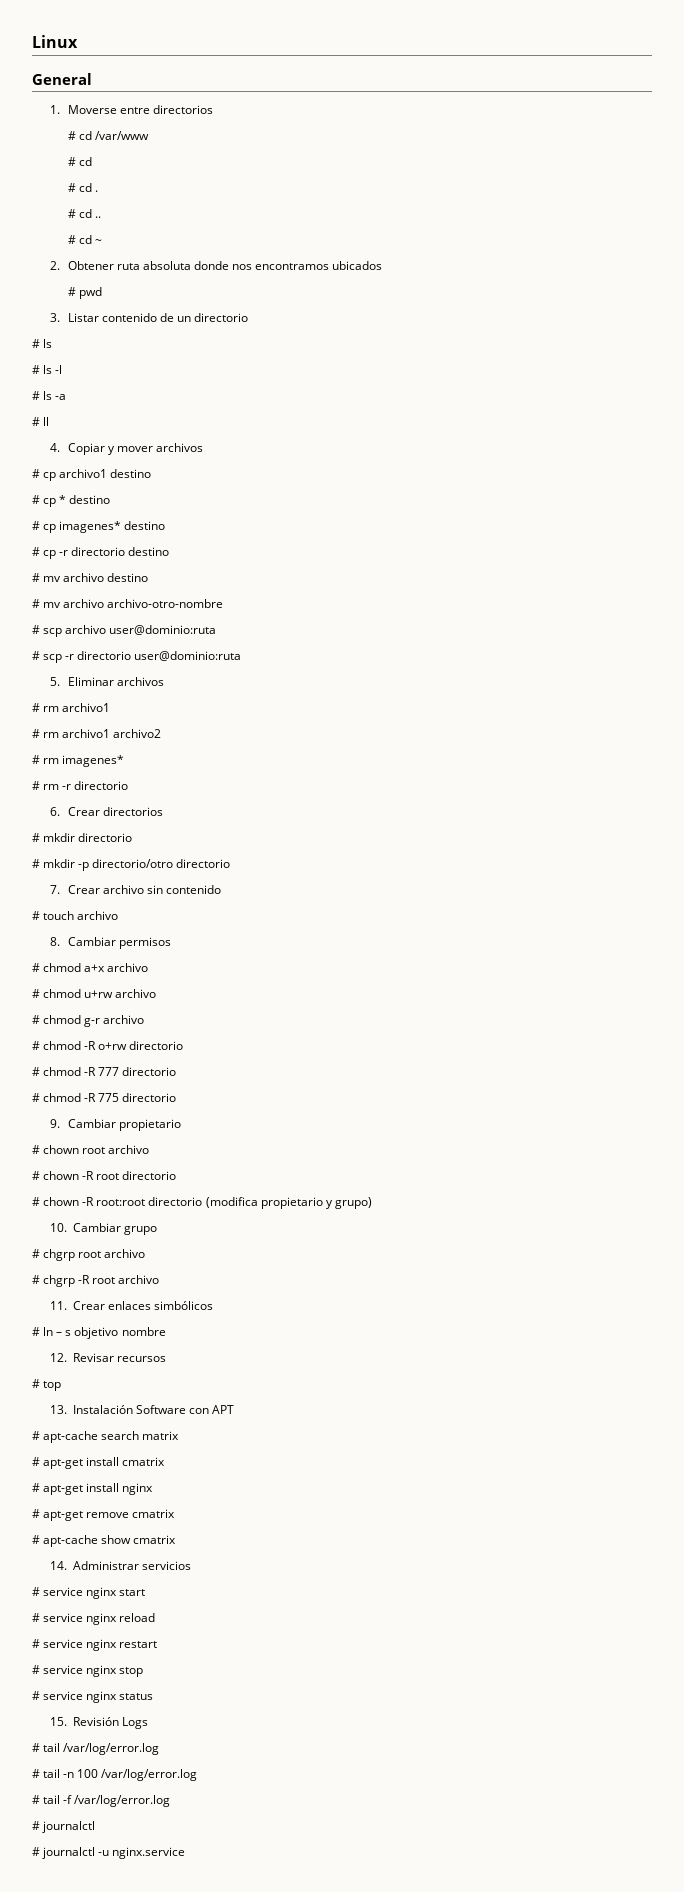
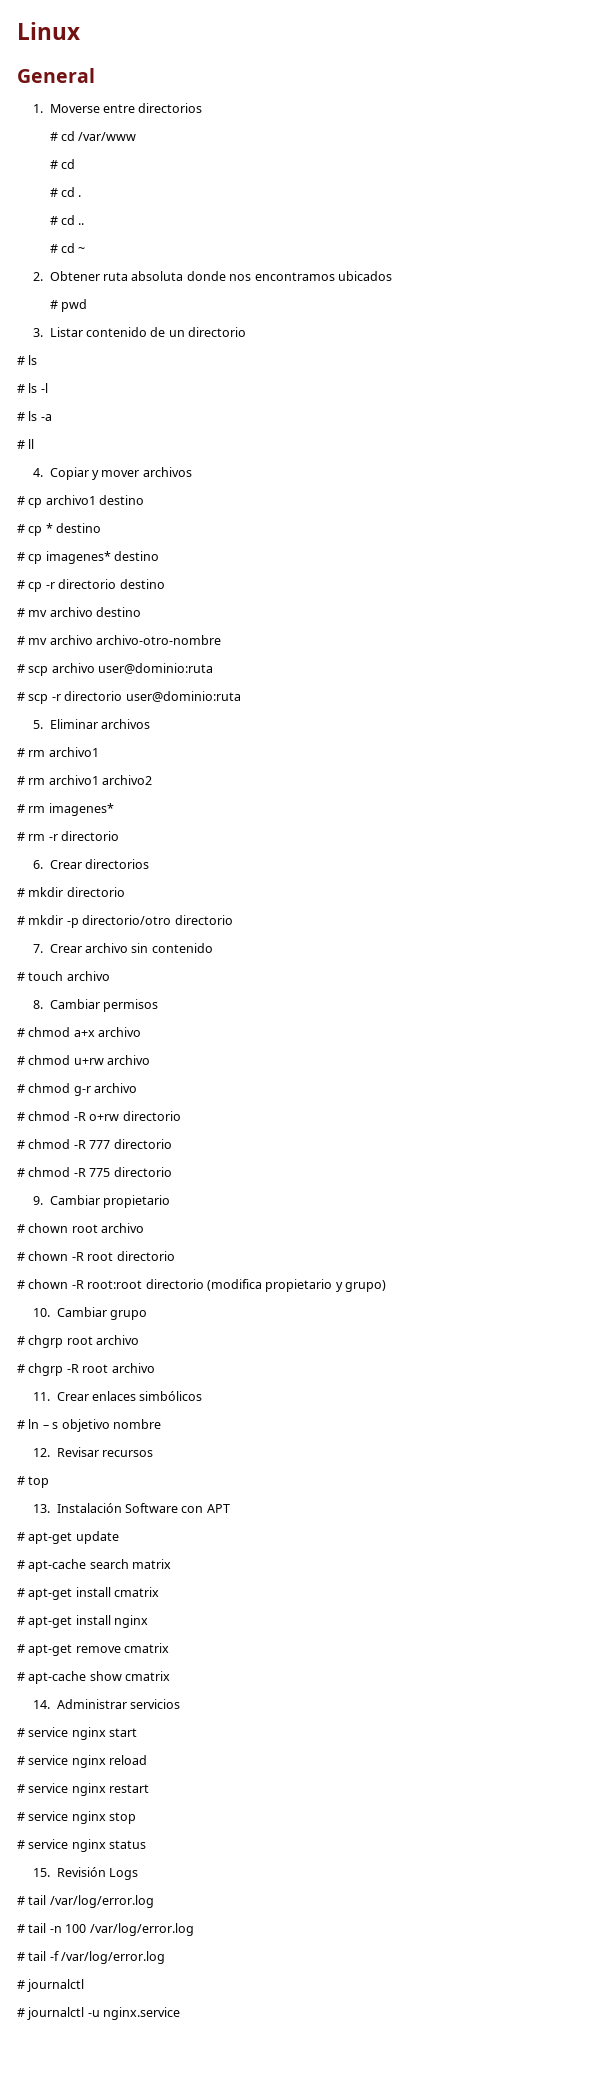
+ # apt-get update

